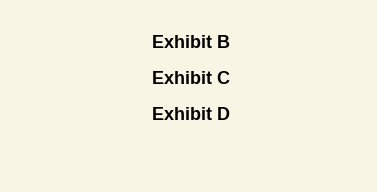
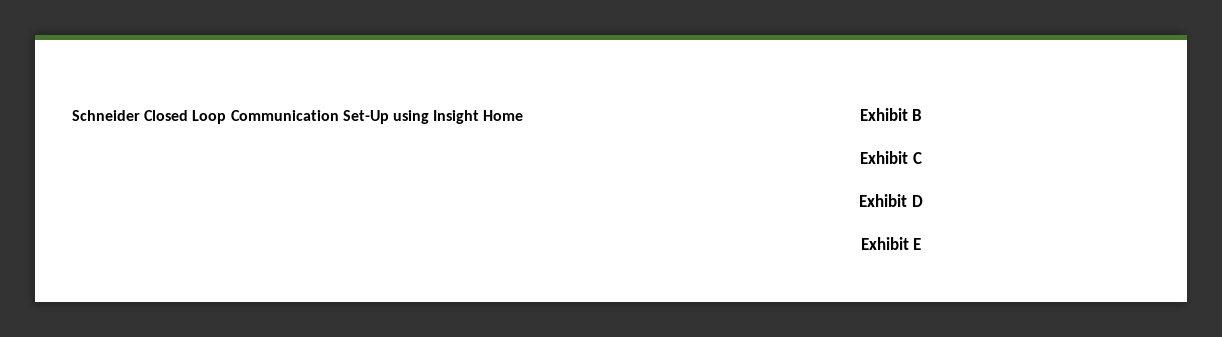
+ Schneider Closed Loop Communication Set-Up using Insight Home
+ Exhibit E

